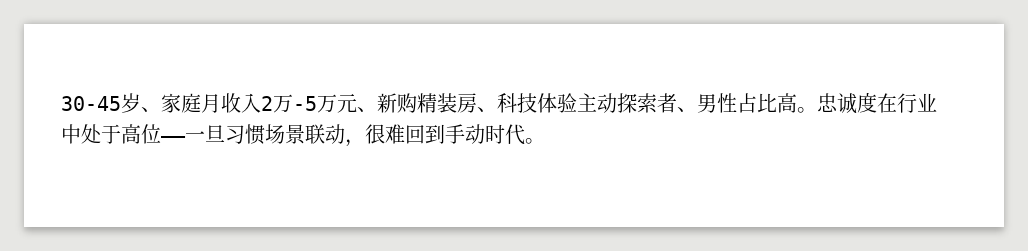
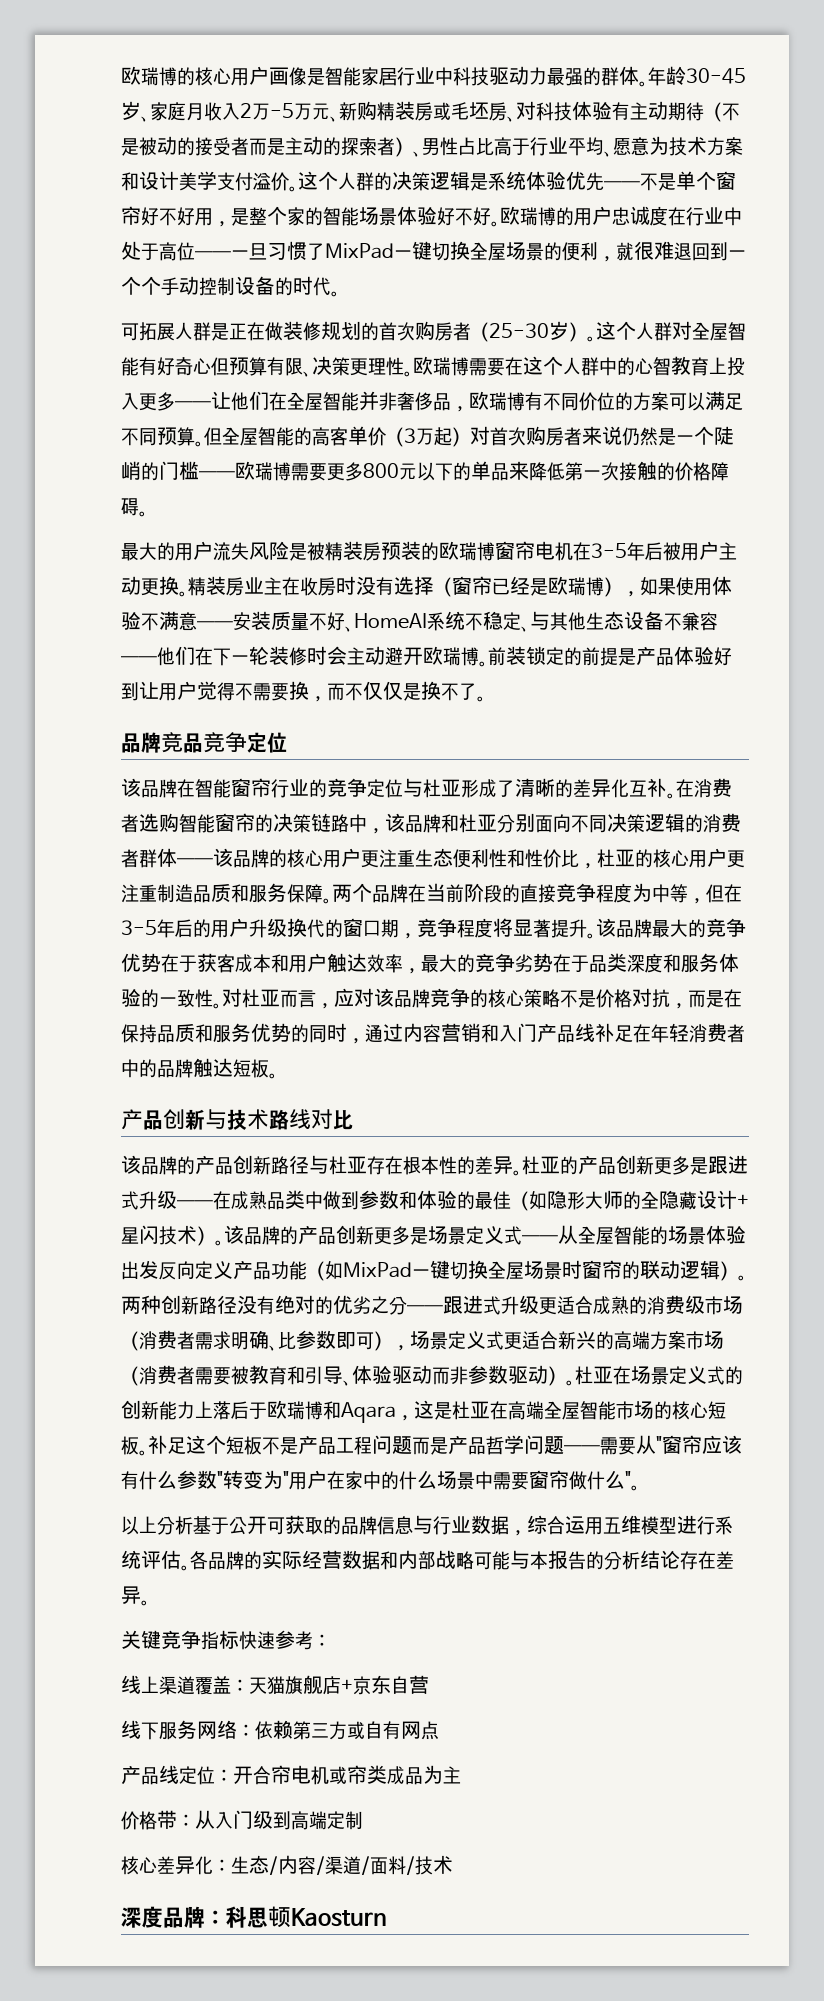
- 30-45岁、家庭月收入2万-5万元、新购精装房、科技体验主动探索者、男性占比高。忠诚度在行业中处于高位——一旦习惯场景联动，很难回到手动时代。
+ 欧瑞博的核心用户画像是智能家居行业中科技驱动力最强的群体。年龄30-45岁、家庭月收入2万-5万元、新购精装房或毛坯房、对科技体验有主动期待（不是被动的接受者而是主动的探索者）、男性占比高于行业平均、愿意为技术方案和设计美学支付溢价。这个人群的决策逻辑是系统体验优先——不是单个窗帘好不好用，是整个家的智能场景体验好不好。欧瑞博的用户忠诚度在行业中处于高位——一旦习惯了MixPad一键切换全屋场景的便利，就很难退回到一个个手动控制设备的时代。
+ 可拓展人群是正在做装修规划的首次购房者（25-30岁）。这个人群对全屋智能有好奇心但预算有限、决策更理性。欧瑞博需要在这个人群中的心智教育上投入更多——让他们在全屋智能并非奢侈品，欧瑞博有不同价位的方案可以满足不同预算。但全屋智能的高客单价（3万起）对首次购房者来说仍然是一个陡峭的门槛——欧瑞博需要更多800元以下的单品来降低第一次接触的价格障碍。
+ 最大的用户流失风险是被精装房预装的欧瑞博窗帘电机在3-5年后被用户主动更换。精装房业主在收房时没有选择（窗帘已经是欧瑞博），如果使用体验不满意——安装质量不好、HomeAI系统不稳定、与其他生态设备不兼容——他们在下一轮装修时会主动避开欧瑞博。前装锁定的前提是产品体验好到让用户觉得不需要换，而不仅仅是换不了。
+ 品牌竞品竞争定位
+ 该品牌在智能窗帘行业的竞争定位与杜亚形成了清晰的差异化互补。在消费者选购智能窗帘的决策链路中，该品牌和杜亚分别面向不同决策逻辑的消费者群体——该品牌的核心用户更注重生态便利性和性价比，杜亚的核心用户更注重制造品质和服务保障。两个品牌在当前阶段的直接竞争程度为中等，但在3-5年后的用户升级换代的窗口期，竞争程度将显著提升。该品牌最大的竞争优势在于获客成本和用户触达效率，最大的竞争劣势在于品类深度和服务体验的一致性。对杜亚而言，应对该品牌竞争的核心策略不是价格对抗，而是在保持品质和服务优势的同时，通过内容营销和入门产品线补足在年轻消费者中的品牌触达短板。
+ 产品创新与技术路线对比
+ 该品牌的产品创新路径与杜亚存在根本性的差异。杜亚的产品创新更多是跟进式升级——在成熟品类中做到参数和体验的最佳（如隐形大师的全隐藏设计+星闪技术）。该品牌的产品创新更多是场景定义式——从全屋智能的场景体验出发反向定义产品功能（如MixPad一键切换全屋场景时窗帘的联动逻辑）。两种创新路径没有绝对的优劣之分——跟进式升级更适合成熟的消费级市场（消费者需求明确、比参数即可），场景定义式更适合新兴的高端方案市场（消费者需要被教育和引导、体验驱动而非参数驱动）。杜亚在场景定义式的创新能力上落后于欧瑞博和Aqara，这是杜亚在高端全屋智能市场的核心短板。补足这个短板不是产品工程问题而是产品哲学问题——需要从"窗帘应该有什么参数"转变为"用户在家中的什么场景中需要窗帘做什么"。
+ 以上分析基于公开可获取的品牌信息与行业数据，综合运用五维模型进行系统评估。各品牌的实际经营数据和内部战略可能与本报告的分析结论存在差异。
+ 关键竞争指标快速参考：
+ 线上渠道覆盖：天猫旗舰店+京东自营
+ 线下服务网络：依赖第三方或自有网点
+ 产品线定位：开合帘电机或帘类成品为主
+ 价格带：从入门级到高端定制
+ 核心差异化：生态/内容/渠道/面料/技术
+ 深度品牌：科思顿Kaosturn

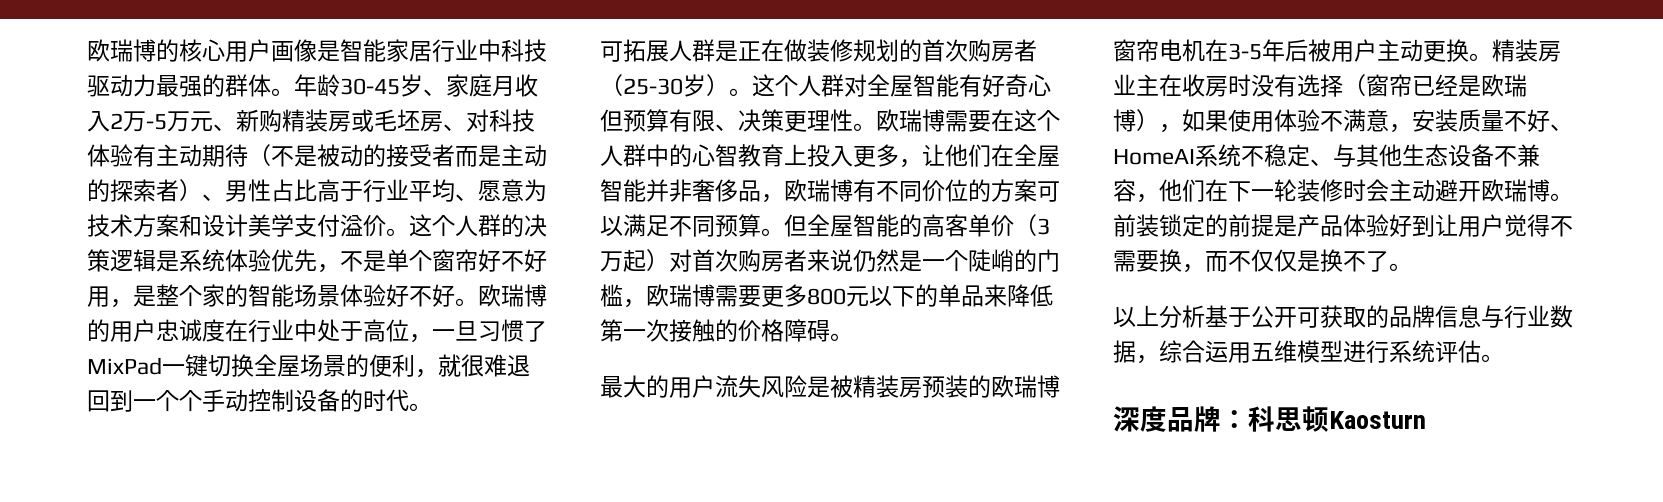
- 这个人群的决策逻辑是系统体验优先——不是单个窗帘好不好用，是整个家的智能场景体验好不好。
+ 这个人群的决策逻辑是系统体验优先，不是单个窗帘好不好用，是整个家的智能场景体验好不好。
- 欧瑞博的用户忠诚度在行业中处于高位——一旦习惯了MixPad一键切换全屋场景的便利，就很难退回到一个个手动控制设备的时代。
+ 欧瑞博的用户忠诚度在行业中处于高位，一旦习惯了MixPad一键切换全屋场景的便利，就很难退回到一个个手动控制设备的时代。
- 欧瑞博需要在这个人群中的心智教育上投入更多——让他们在全屋智能并非奢侈品，欧瑞博有不同价位的方案可以满足不同预算。
+ 欧瑞博需要在这个人群中的心智教育上投入更多，让他们在全屋智能并非奢侈品，欧瑞博有不同价位的方案可以满足不同预算。
- 但全屋智能的高客单价（3万起）对首次购房者来说仍然是一个陡峭的门槛——欧瑞博需要更多800元以下的单品来降低第一次接触的价格障碍。
+ 但全屋智能的高客单价（3万起）对首次购房者来说仍然是一个陡峭的门槛，欧瑞博需要更多800元以下的单品来降低第一次接触的价格障碍。
- 精装房业主在收房时没有选择（窗帘已经是欧瑞博），如果使用体验不满意——安装质量不好、HomeAI系统不稳定、与其他生态设备不兼容——他们在下一轮装修时会主动避开欧瑞博。
+ 精装房业主在收房时没有选择（窗帘已经是欧瑞博），如果使用体验不满意，安装质量不好、HomeAI系统不稳定、与其他生态设备不兼容，他们在下一轮装修时会主动避开欧瑞博。
- 品牌竞品竞争定位
- 该品牌在智能窗帘行业的竞争定位与杜亚形成了清晰的差异化互补。在消费者选购智能窗帘的决策链路中，该品牌和杜亚分别面向不同决策逻辑的消费者群体——该品牌的核心用户更注重生态便利性和性价比，杜亚的核心用户更注重制造品质和服务保障。两个品牌在当前阶段的直接竞争程度为中等，但在3-5年后的用户升级换代的窗口期，竞争程度将显著提升。该品牌最大的竞争优势在于获客成本和用户触达效率，最大的竞争劣势在于品类深度和服务体验的一致性。对杜亚而言，应对该品牌竞争的核心策略不是价格对抗，而是在保持品质和服务优势的同时，通过内容营销和入门产品线补足在年轻消费者中的品牌触达短板。
- 产品创新与技术路线对比
- 该品牌的产品创新路径与杜亚存在根本性的差异。杜亚的产品创新更多是跟进式升级——在成熟品类中做到参数和体验的最佳（如隐形大师的全隐藏设计+星闪技术）。该品牌的产品创新更多是场景定义式——从全屋智能的场景体验出发反向定义产品功能（如MixPad一键切换全屋场景时窗帘的联动逻辑）。两种创新路径没有绝对的优劣之分——跟进式升级更适合成熟的消费级市场（消费者需求明确、比参数即可），场景定义式更适合新兴的高端方案市场（消费者需要被教育和引导、体验驱动而非参数驱动）。杜亚在场景定义式的创新能力上落后于欧瑞博和Aqara，这是杜亚在高端全屋智能市场的核心短板。补足这个短板不是产品工程问题而是产品哲学问题——需要从"窗帘应该有什么参数"转变为"用户在家中的什么场景中需要窗帘做什么"。
- 各品牌的实际经营数据和内部战略可能与本报告的分析结论存在差异。
- 关键竞争指标快速参考：
- 线上渠道覆盖：天猫旗舰店+京东自营
- 线下服务网络：依赖第三方或自有网点
- 产品线定位：开合帘电机或帘类成品为主
- 价格带：从入门级到高端定制
- 核心差异化：生态/内容/渠道/面料/技术

